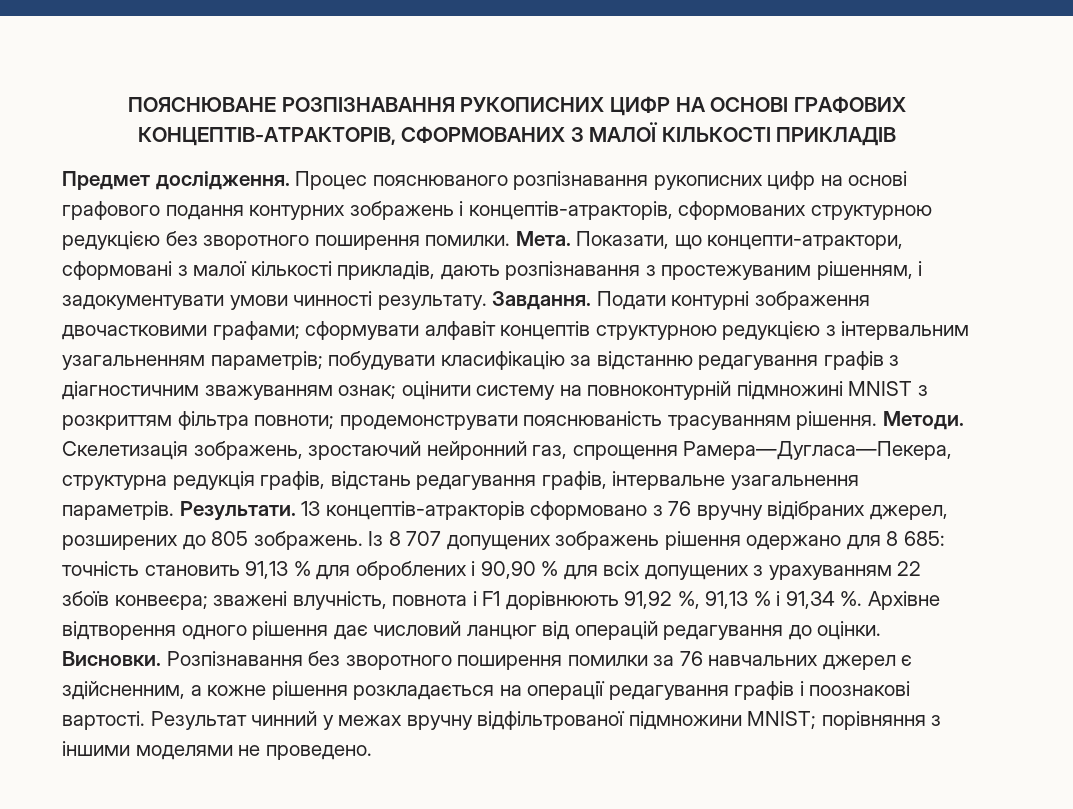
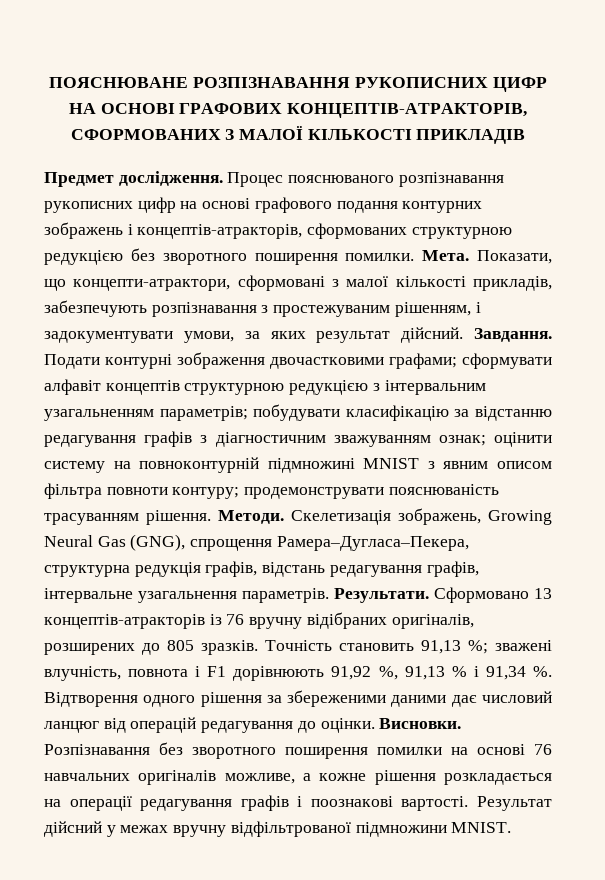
- Показати, що концепти-атрактори, сформовані з малої кількості прикладів, дають розпізнавання з простежуваним рішенням, і задокументувати умови чинності результату.
+ Показати, що концепти-атрактори, сформовані з малої кількості прикладів, забезпечують розпізнавання з простежуваним рішенням, і задокументувати умови, за яких результат дійсний.
- Подати контурні зображення двочастковими графами; сформувати алфавіт концептів структурною редукцією з інтервальним узагальненням параметрів; побудувати класифікацію за відстанню редагування графів з діагностичним зважуванням ознак; оцінити систему на повноконтурній підмножині MNIST з розкриттям фільтра повноти; продемонструвати пояснюваність трасуванням рішення.
+ Подати контурні зображення двочастковими графами; сформувати алфавіт концептів структурною редукцією з інтервальним узагальненням параметрів; побудувати класифікацію за відстанню редагування графів з діагностичним зважуванням ознак; оцінити систему на повноконтурній підмножині MNIST з явним описом фільтра повноти контуру; продемонструвати пояснюваність трасуванням рішення.
- Скелетизація зображень, зростаючий нейронний газ, спрощення Рамера—Дугласа—Пекера, структурна редукція графів, відстань редагування графів, інтервальне узагальнення параметрів.
+ Скелетизація зображень, Growing Neural Gas (GNG), спрощення Рамера–Дугласа–Пекера, структурна редукція графів, відстань редагування графів, інтервальне узагальнення параметрів.
- 13 концептів-атракторів сформовано з 76 вручну відібраних джерел, розширених до 805 зображень. Із 8 707 допущених зображень рішення одержано для 8 685: точність становить 91,13 % для оброблених і 90,90 % для всіх допущених з урахуванням 22 збоїв конвеєра; зважені влучність, повнота і F1 дорівнюють 91,92 %, 91,13 % і 91,34 %.
+ Сформовано 13 концептів-атракторів із 76 вручну відібраних оригіналів, розширених до 805 зразків. Точність становить 91,13 %; зважені влучність, повнота і F1 дорівнюють 91,92 %, 91,13 % і 91,34 %.
- Архівне відтворення одного рішення дає числовий ланцюг від операцій редагування до оцінки.
+ Відтворення одного рішення за збереженими даними дає числовий ланцюг від операцій редагування до оцінки.
- Розпізнавання без зворотного поширення помилки за 76 навчальних джерел є здійсненним, а кожне рішення розкладається на операції редагування графів і поознакові вартості.
+ Розпізнавання без зворотного поширення помилки на основі 76 навчальних оригіналів можливе, а кожне рішення розкладається на операції редагування графів і поознакові вартості.
- Результат чинний у межах вручну відфільтрованої підмножини MNIST; порівняння з іншими моделями не проведено.
+ Результат дійсний у межах вручну відфільтрованої підмножини MNIST.

